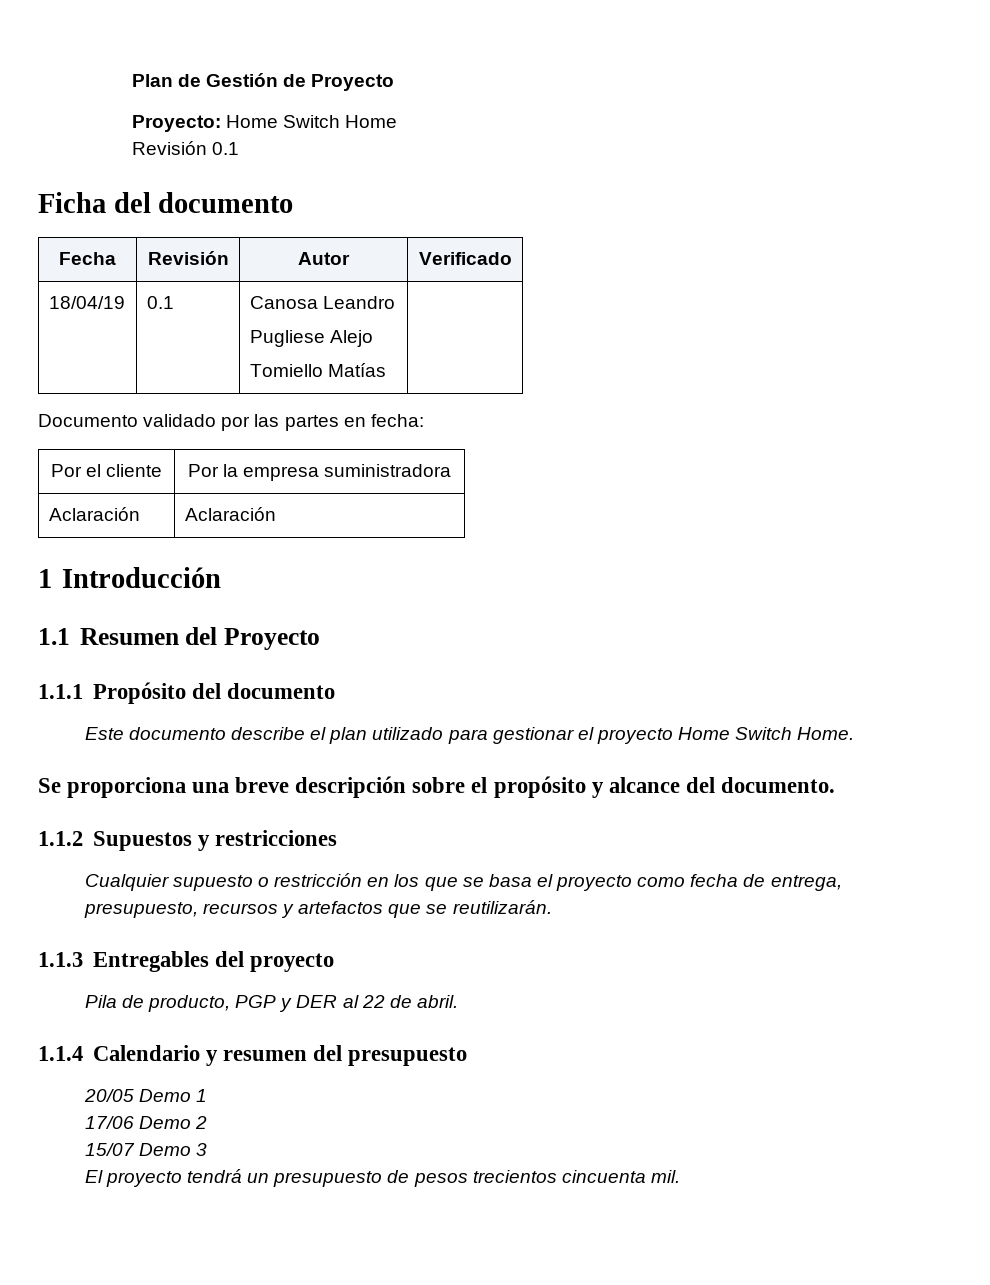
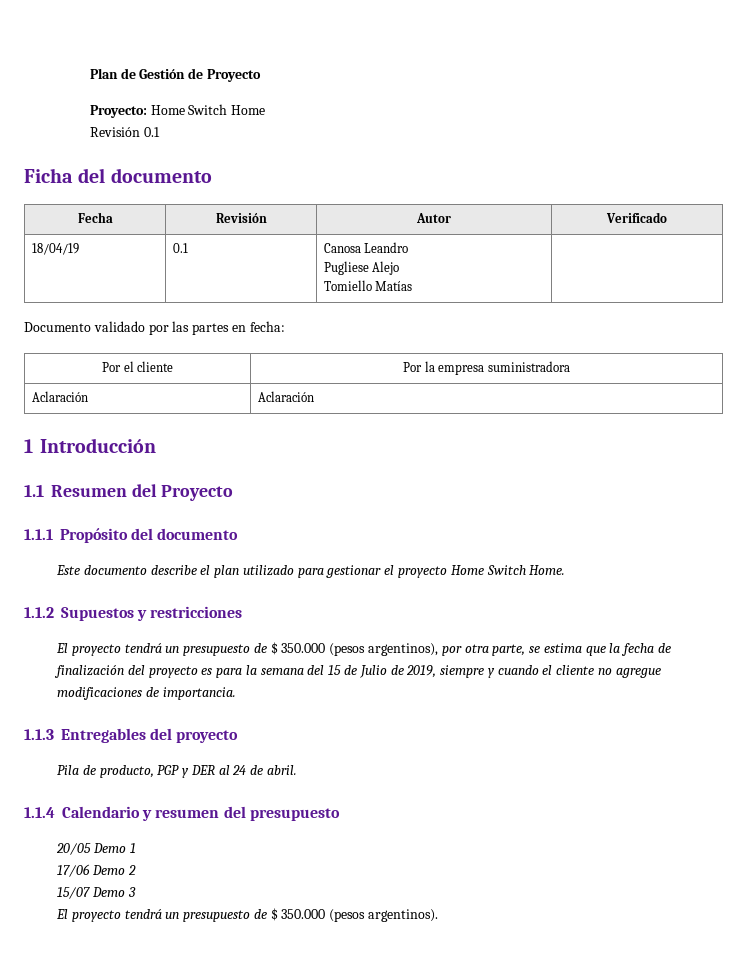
- Se proporciona una breve descripción sobre el propósito y alcance del documento.
  1.1.2 Supuestos y restricciones
- Cualquier supuesto o restricción en los que se basa el proyecto como fecha de entrega, presupuesto, recursos y artefactos que se reutilizarán.
+ El proyecto tendrá un presupuesto de $ 350.000 (pesos argentinos), por otra parte, se estima que la fecha de finalización del proyecto es para la semana del 15 de Julio de 2019, siempre y cuando el cliente no agregue modificaciones de importancia.
- Pila de producto, PGP y DER al 22 de abril.
+ Pila de producto, PGP y DER al 24 de abril.
- El proyecto tendrá un presupuesto de pesos trecientos cincuenta mil.
+ El proyecto tendrá un presupuesto de $ 350.000 (pesos argentinos).

